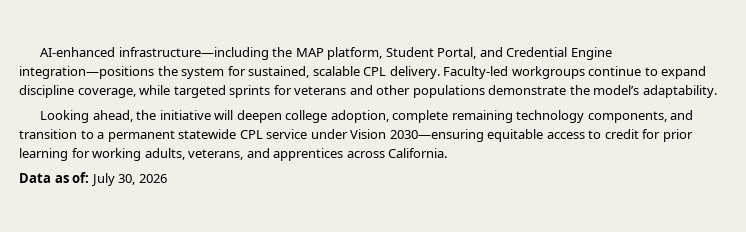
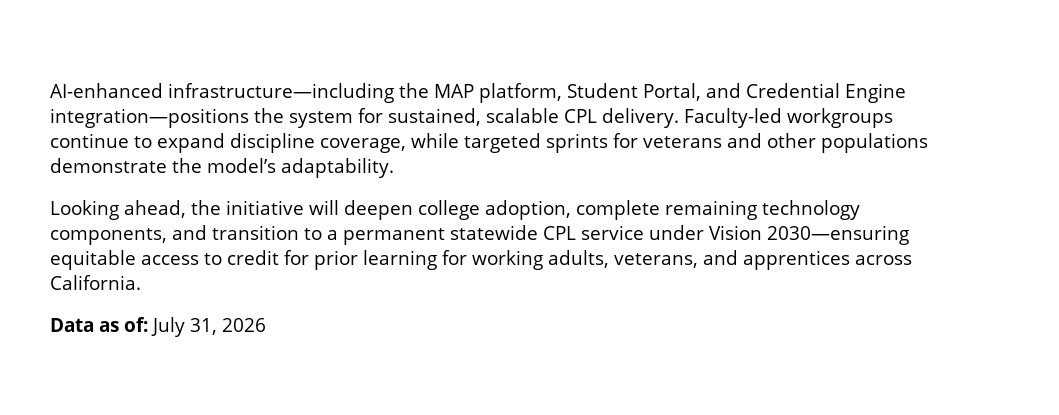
- Data as of: July 30, 2026
+ Data as of: July 31, 2026

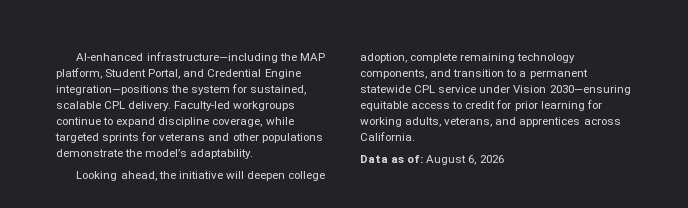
- Data as of: July 31, 2026
+ Data as of: August 6, 2026

